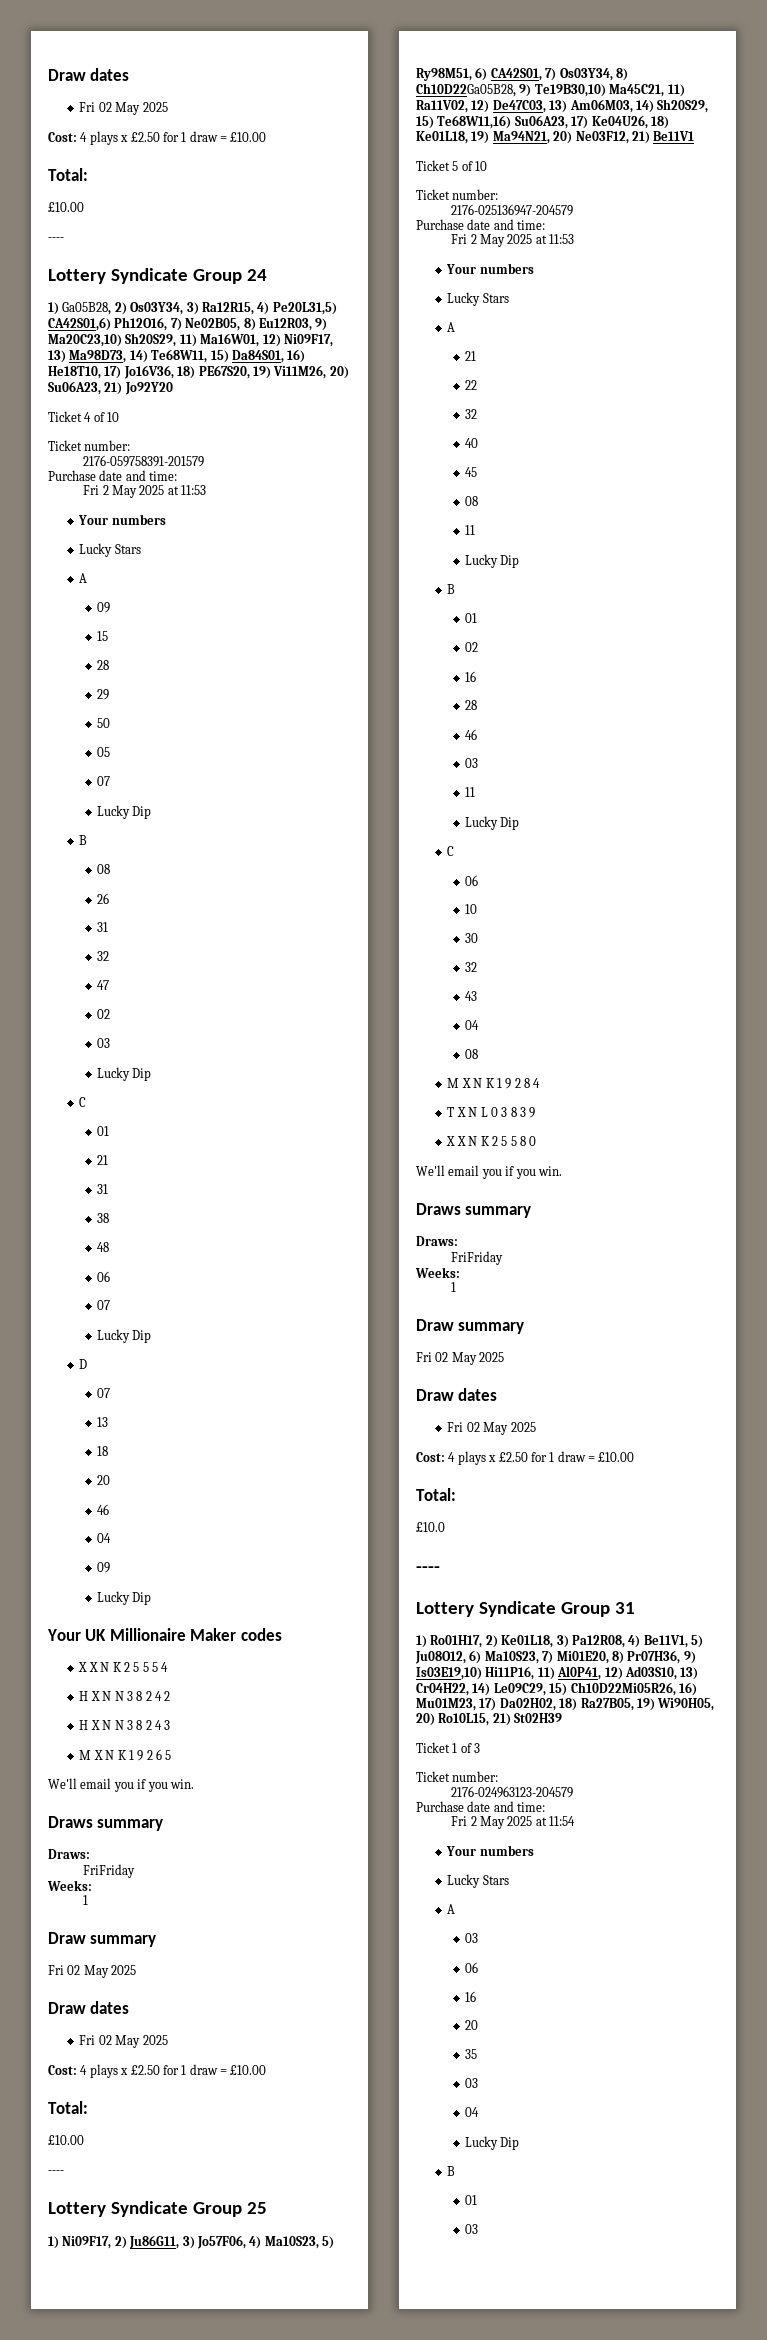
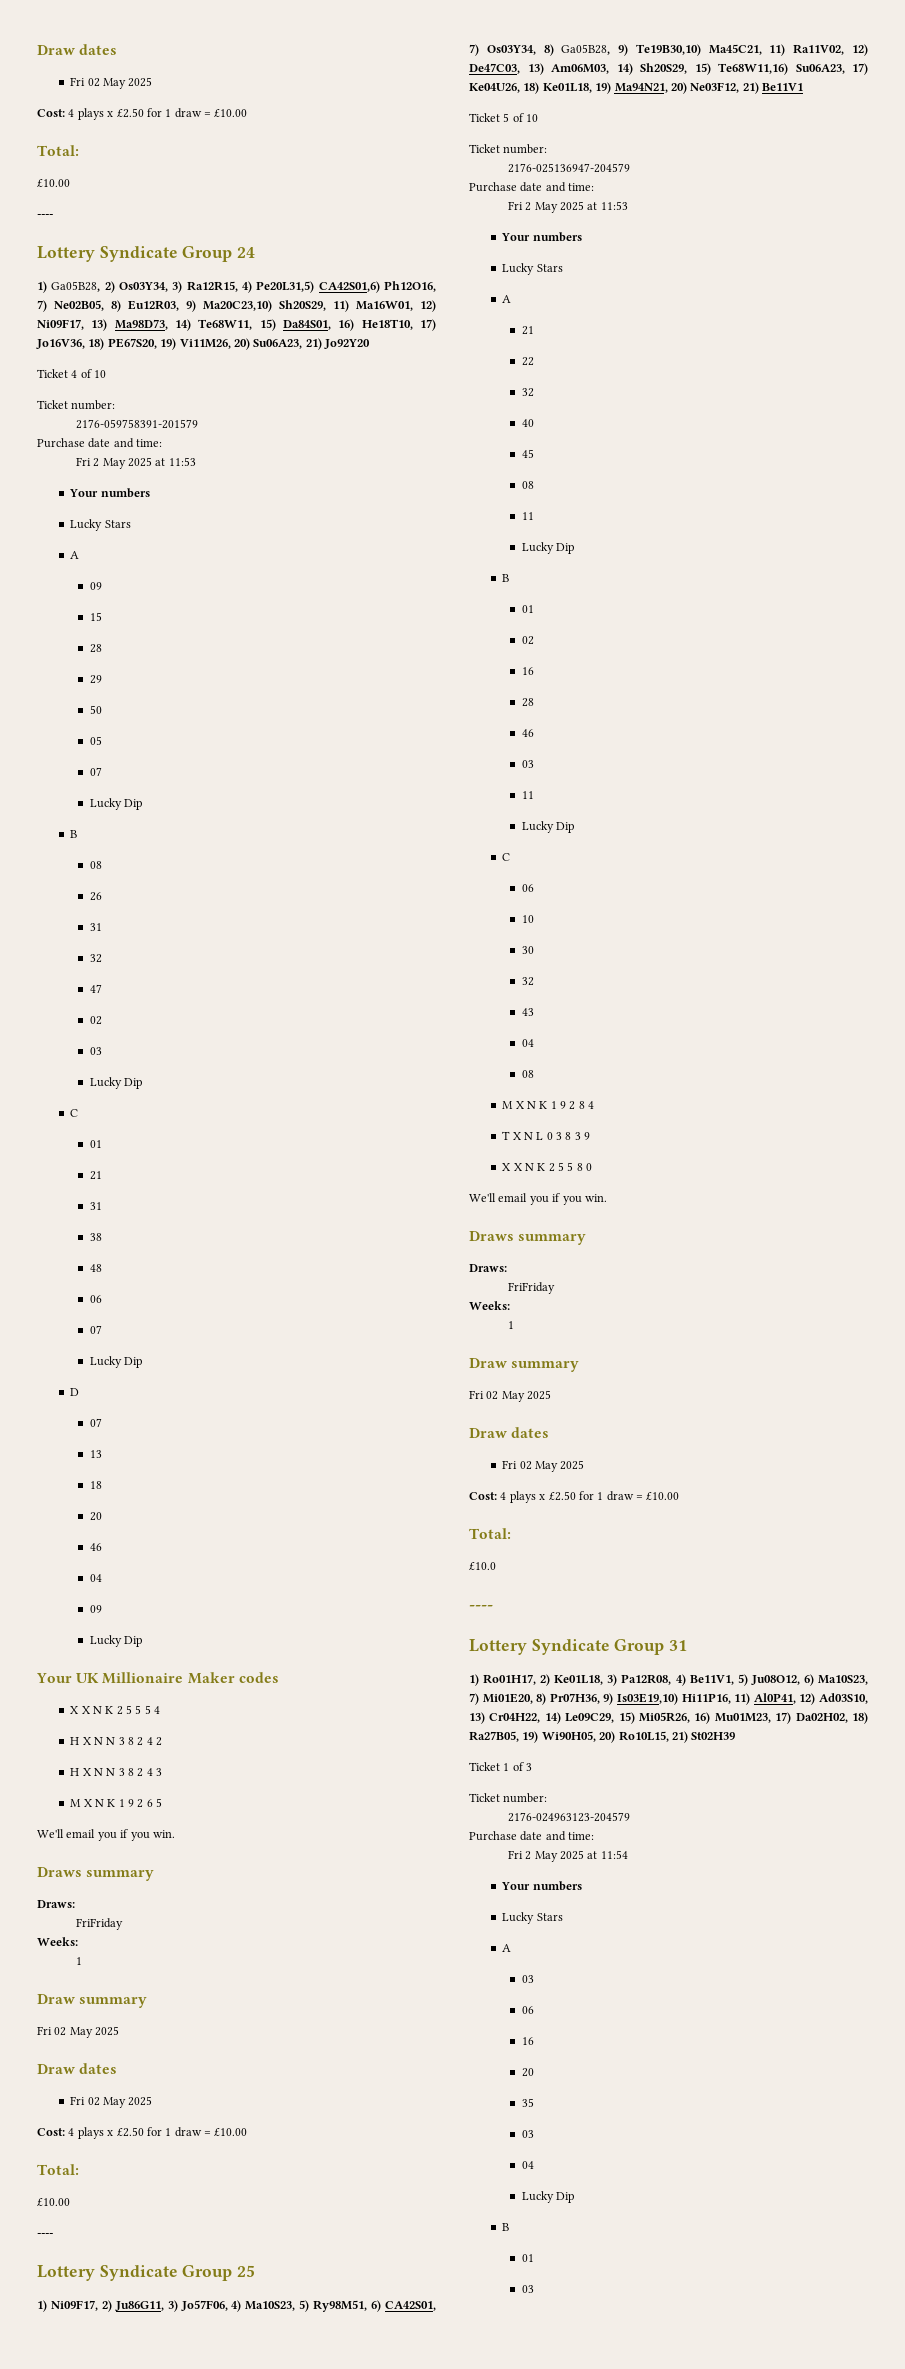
- 1) Ni09F17, 2) Ju86G11, 3) Jo57F06, 4) Ma10S23, 5) Ry98M51, 6) CA42S01, 7) Os03Y34, 8) Ch10D22Ga05B28, 9) Te19B30,10) Ma45C21, 11) Ra11V02, 12) De47C03, 13) Am06M03, 14) Sh20S29, 15) Te68W11,16) Su06A23, 17) Ke04U26, 18) Ke01L18, 19) Ma94N21, 20) Ne03F12, 21) Be11V1
+ 1) Ni09F17, 2) Ju86G11, 3) Jo57F06, 4) Ma10S23, 5) Ry98M51, 6) CA42S01, 7) Os03Y34, 8) Ga05B28, 9) Te19B30,10) Ma45C21, 11) Ra11V02, 12) De47C03, 13) Am06M03, 14) Sh20S29, 15) Te68W11,16) Su06A23, 17) Ke04U26, 18) Ke01L18, 19) Ma94N21, 20) Ne03F12, 21) Be11V1
- 1) Ro01H17, 2) Ke01L18, 3) Pa12R08, 4) Be11V1, 5) Ju08O12, 6) Ma10S23, 7) Mi01E20, 8) Pr07H36, 9) Is03E19,10) Hi11P16, 11) Al0P41, 12) Ad03S10, 13) Cr04H22, 14) Le09C29, 15) Ch10D22Mi05R26, 16) Mu01M23, 17) Da02H02, 18) Ra27B05, 19) Wi90H05, 20) Ro10L15, 21) St02H39
+ 1) Ro01H17, 2) Ke01L18, 3) Pa12R08, 4) Be11V1, 5) Ju08O12, 6) Ma10S23, 7) Mi01E20, 8) Pr07H36, 9) Is03E19,10) Hi11P16, 11) Al0P41, 12) Ad03S10, 13) Cr04H22, 14) Le09C29, 15) Mi05R26, 16) Mu01M23, 17) Da02H02, 18) Ra27B05, 19) Wi90H05, 20) Ro10L15, 21) St02H39

